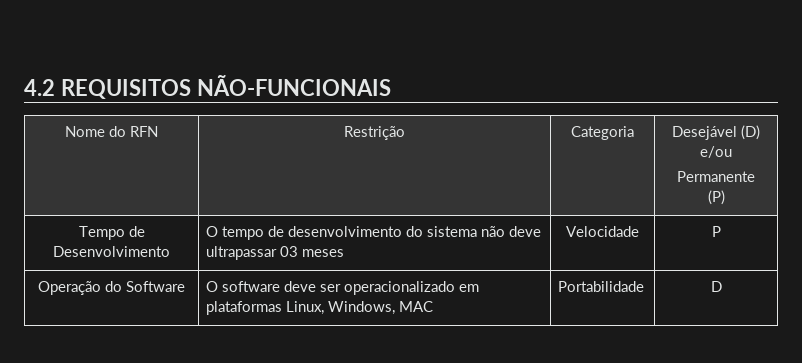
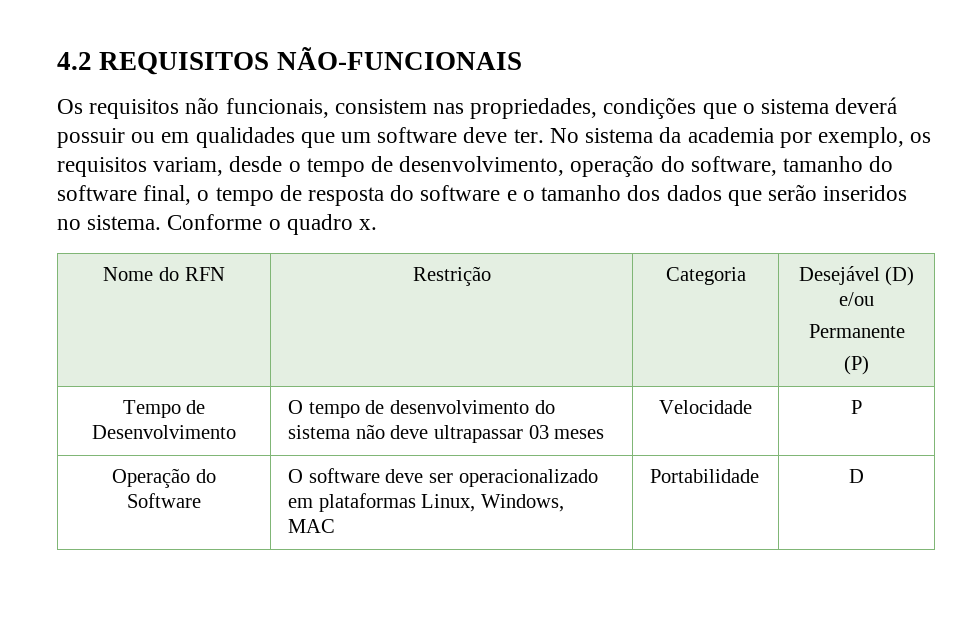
+ Os requisitos não funcionais, consistem nas propriedades, condições que o sistema deverá possuir ou em qualidades que um software deve ter. No sistema da academia por exemplo, os requisitos variam, desde o tempo de desenvolvimento, operação do software, tamanho do software final, o tempo de resposta do software e o tamanho dos dados que serão inseridos no sistema. Conforme o quadro x.

